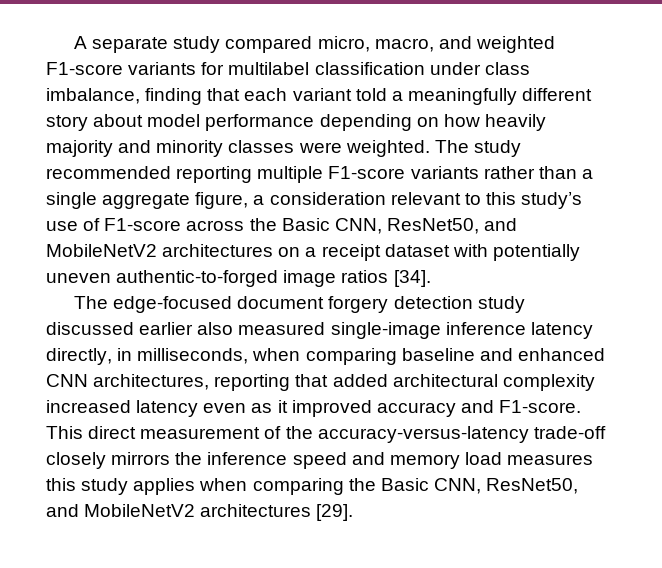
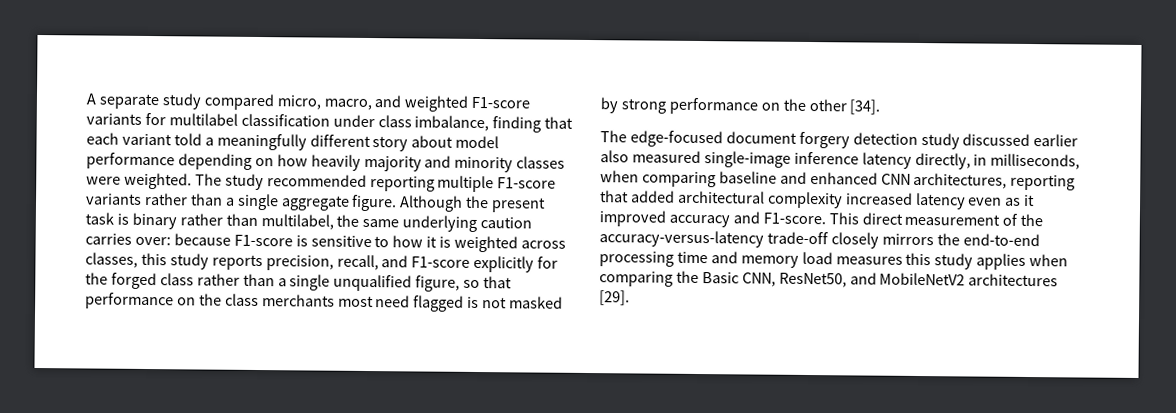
- The study recommended reporting multiple F1-score variants rather than a single aggregate figure, a consideration relevant to this study’s use of F1-score across the Basic CNN, ResNet50, and MobileNetV2 architectures on a receipt dataset with potentially uneven authentic-to-forged image ratios [34].
+ The study recommended reporting multiple F1-score variants rather than a single aggregate figure. Although the present task is binary rather than multilabel, the same underlying caution carries over: because F1-score is sensitive to how it is weighted across classes, this study reports precision, recall, and F1-score explicitly for the forged class rather than a single unqualified figure, so that performance on the class merchants most need flagged is not masked by strong performance on the other [34].
- This direct measurement of the accuracy-versus-latency trade-off closely mirrors the inference speed and memory load measures this study applies when comparing the Basic CNN, ResNet50, and MobileNetV2 architectures [29].
+ This direct measurement of the accuracy-versus-latency trade-off closely mirrors the end-to-end processing time and memory load measures this study applies when comparing the Basic CNN, ResNet50, and MobileNetV2 architectures [29].

